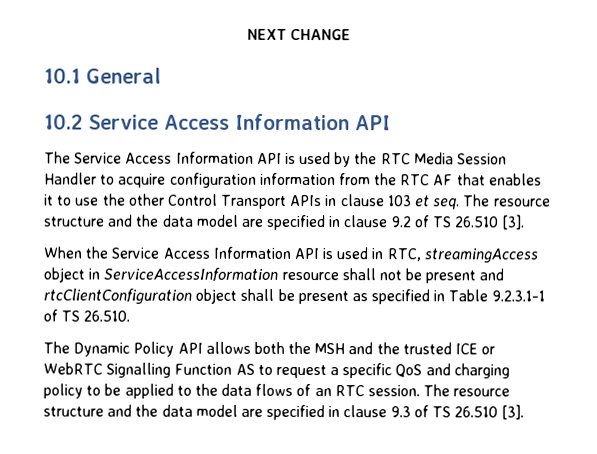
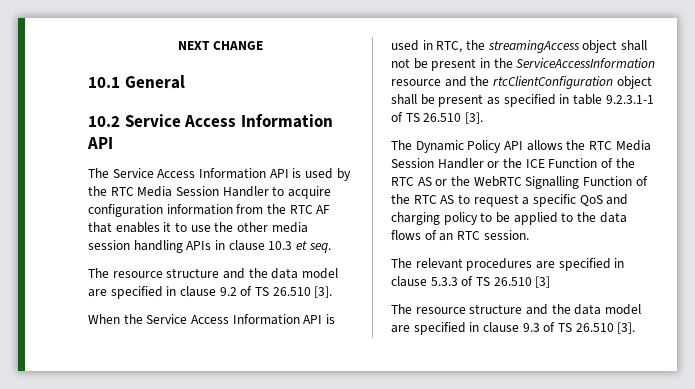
- The Service Access Information API is used by the RTC Media Session Handler to acquire configuration information from the RTC AF that enables it to use the other Control Transport APIs in clause 103 et seq. The resource structure and the data model are specified in clause 9.2 of TS 26.510 [3].
+ The Service Access Information API is used by the RTC Media Session Handler to acquire configuration information from the RTC AF that enables it to use the other media session handling APIs in clause 10.3 et seq.
+ The resource structure and the data model are specified in clause 9.2 of TS 26.510 [3].
- When the Service Access Information API is used in RTC, streamingAccess object in ServiceAccessInformation resource shall not be present and rtcClientConfiguration object shall be present as specified in Table 9.2.3.1-1 of TS 26.510.
+ When the Service Access Information API is used in RTC, the streamingAccess object shall not be present in the ServiceAccessInformation resource and the rtcClientConfiguration object shall be present as specified in table 9.2.3.1-1 of TS 26.510 [3].
- The Dynamic Policy API allows both the MSH and the trusted ICE or WebRTC Signalling Function AS to request a specific QoS and charging policy to be applied to the data flows of an RTC session. The resource structure and the data model are specified in clause 9.3 of TS 26.510 [3].
+ The Dynamic Policy API allows the RTC Media Session Handler or the ICE Function of the RTC AS or the WebRTC Signalling Function of the RTC AS to request a specific QoS and charging policy to be applied to the data flows of an RTC session.
+ The relevant procedures are specified in clause 5.3.3 of TS 26.510 [3]
+ The resource structure and the data model are specified in clause 9.3 of TS 26.510 [3].

